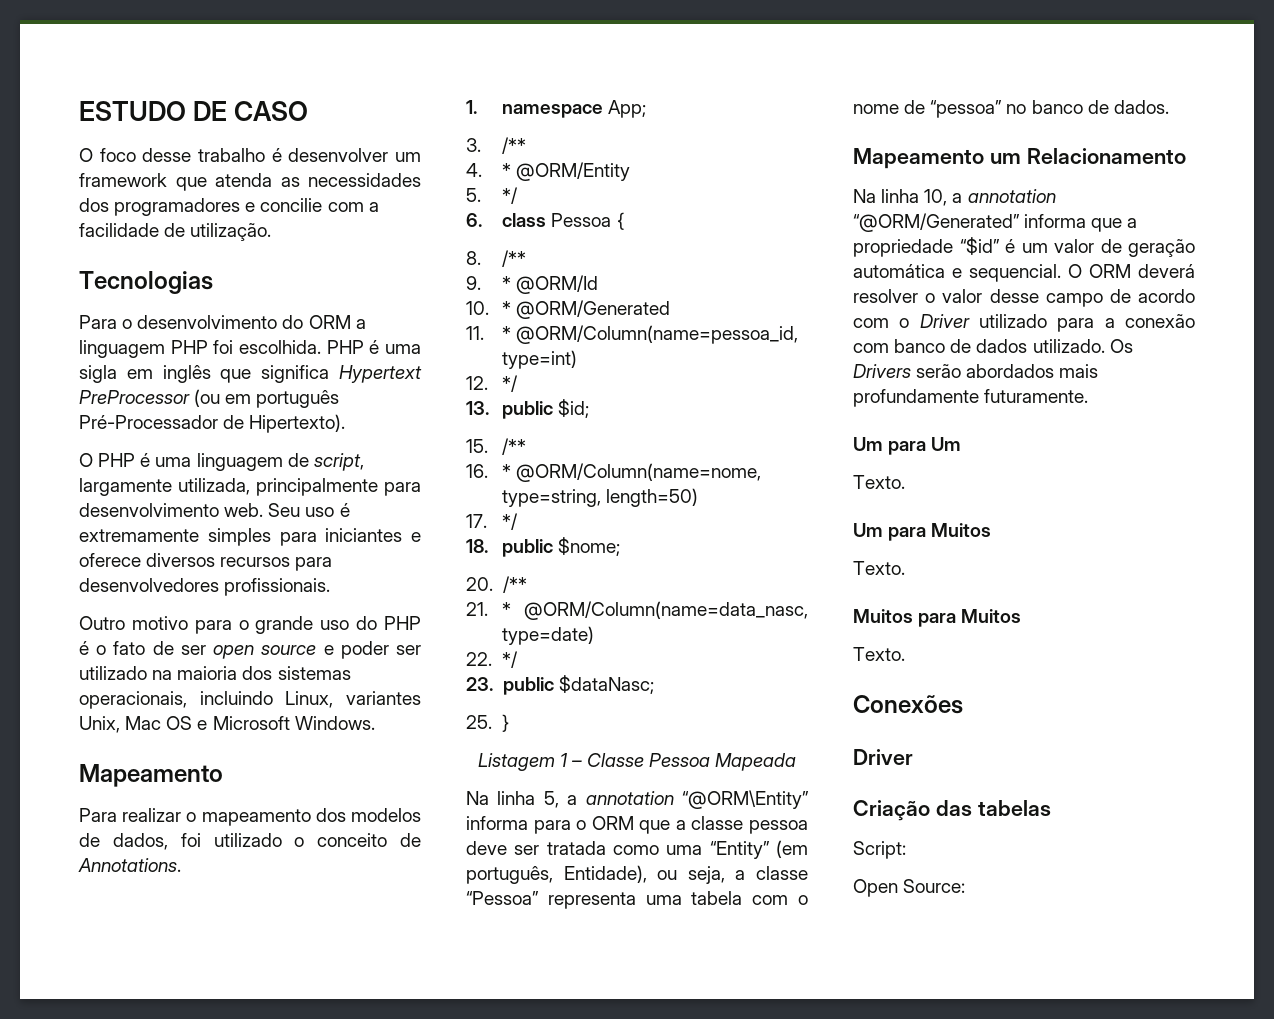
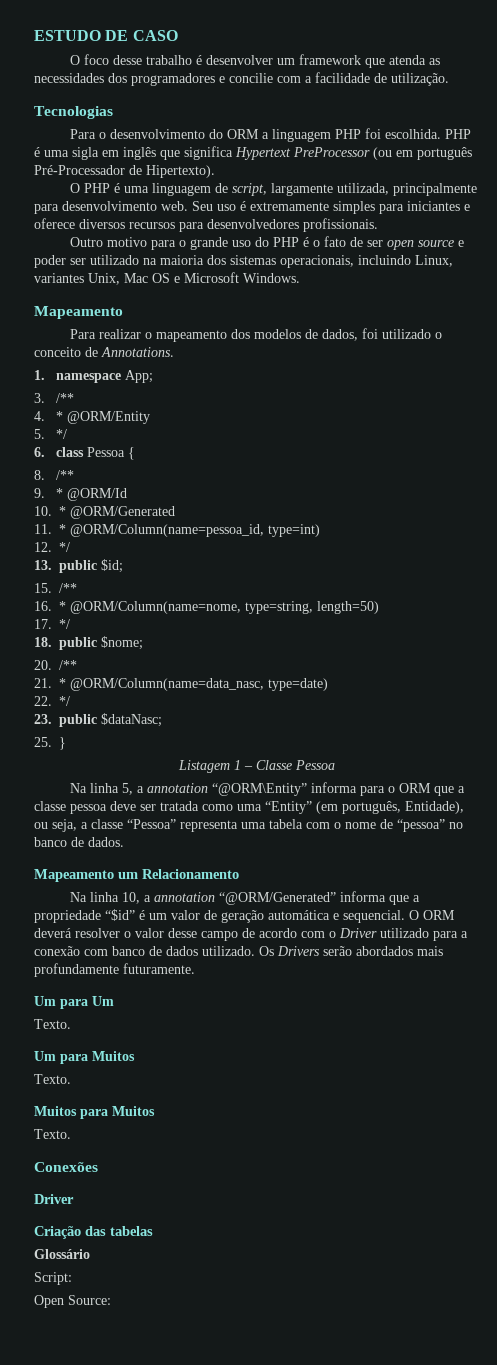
- Listagem 1 – Classe Pessoa Mapeada
+ Listagem 1 – Classe Pessoa
+ Glossário

